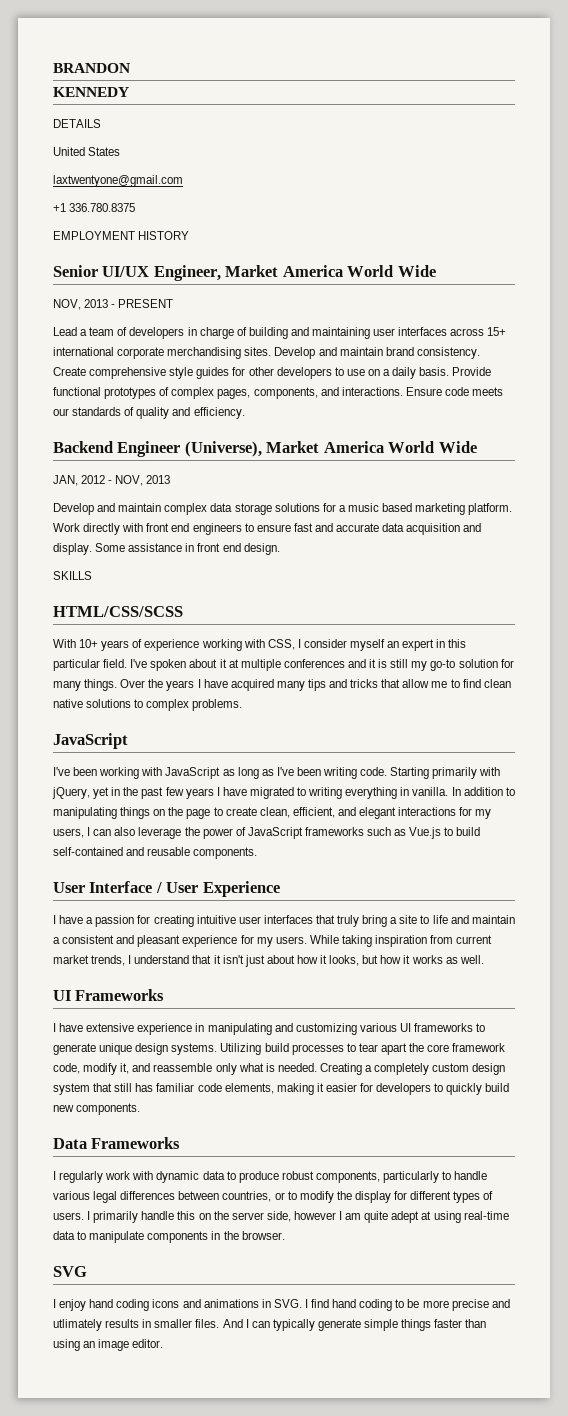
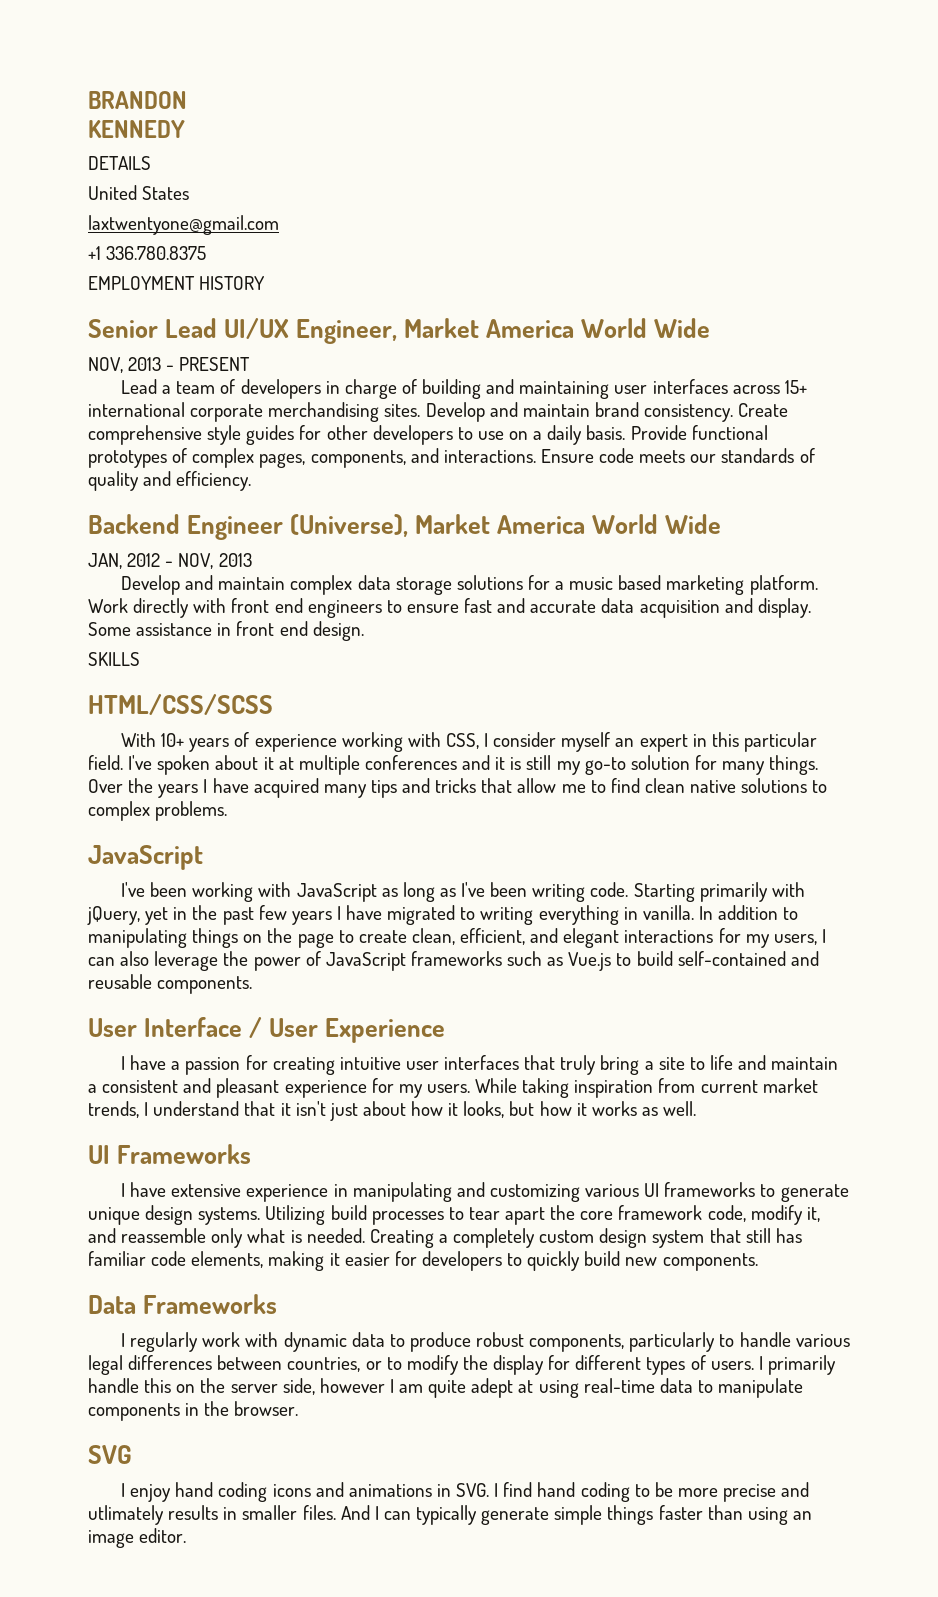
- Senior UI/UX Engineer, Market America World Wide
+ Senior Lead UI/UX Engineer, Market America World Wide

